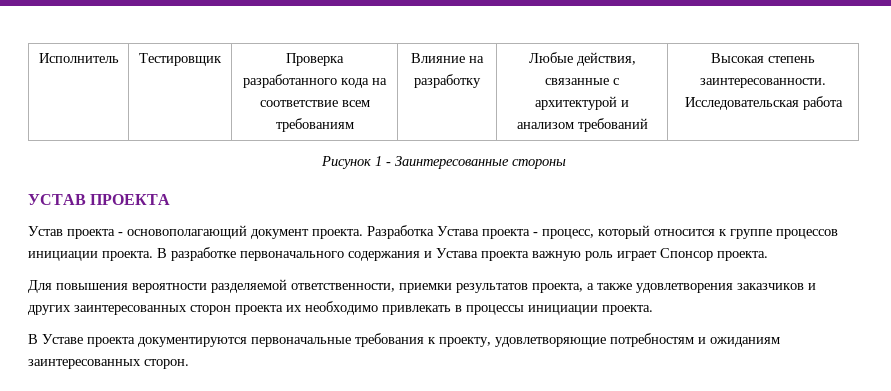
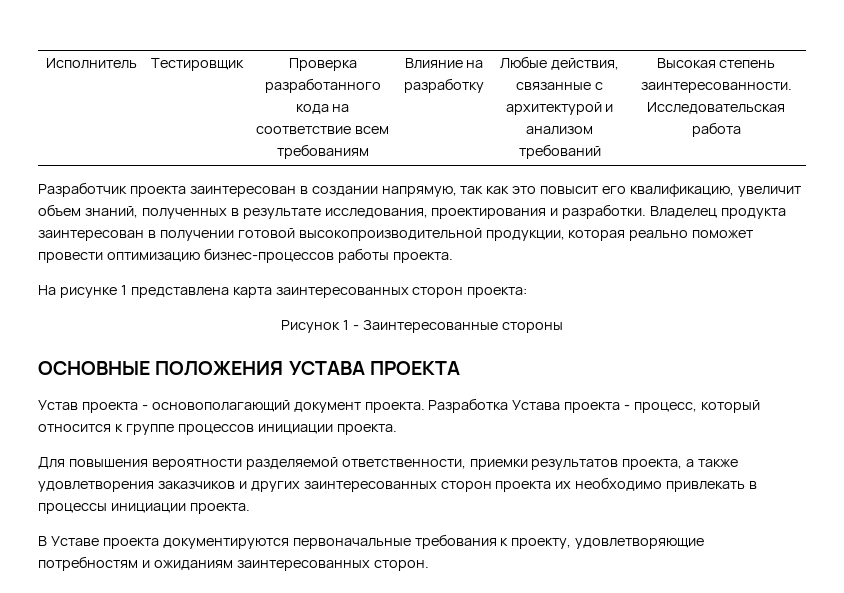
+ Разработчик проекта заинтересован в создании напрямую, так как это повысит его квалификацию, увеличит объем знаний, полученных в результате исследования, проектирования и разработки. Владелец продукта заинтересован в получении готовой высокопроизводительной продукции, которая реально поможет провести оптимизацию бизнес-процессов работы проекта.
+ На рисунке 1 представлена карта заинтересованных сторон проекта:
- УСТАВ ПРОЕКТА
+ ОСНОВНЫЕ ПОЛОЖЕНИЯ УСТАВА ПРОЕКТА
- В разработке первоначального содержания и Устава проекта важную роль играет Спонсор проекта.

